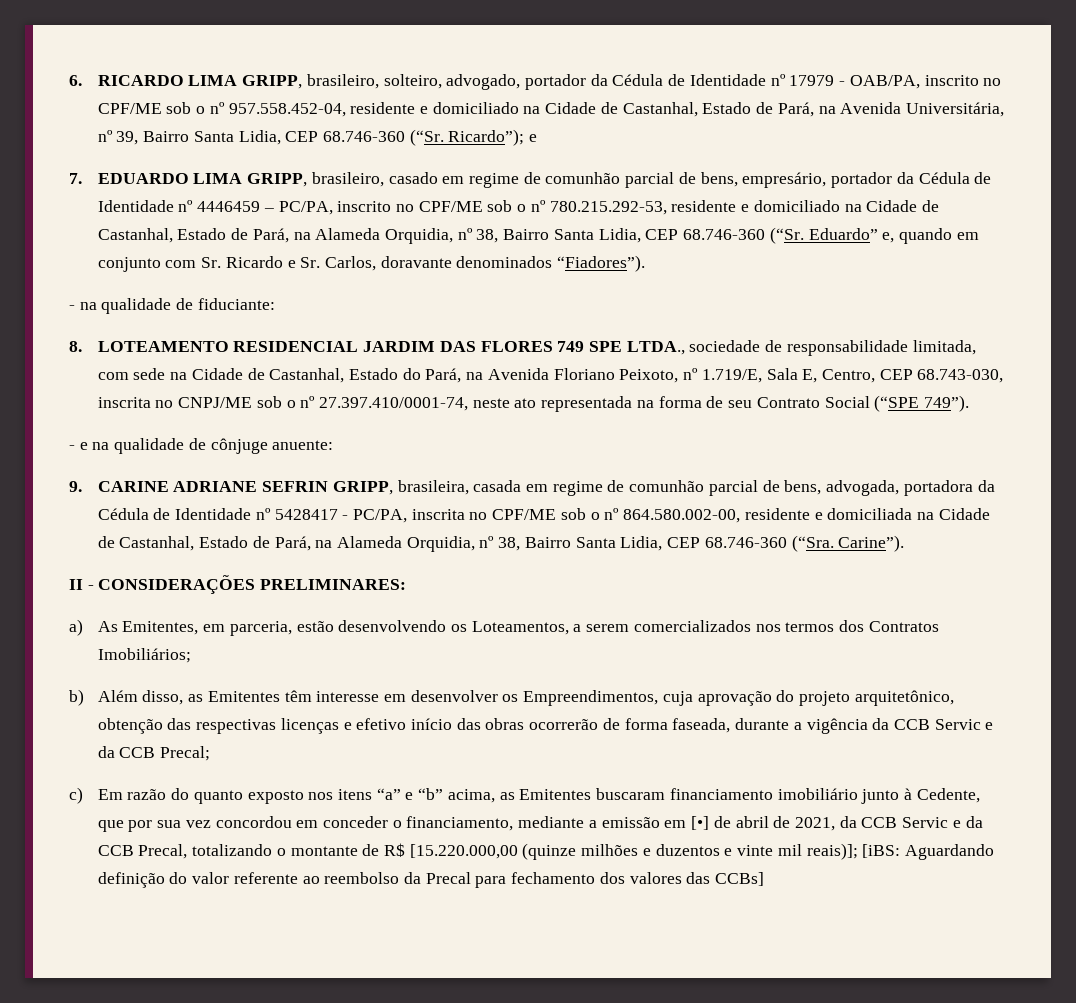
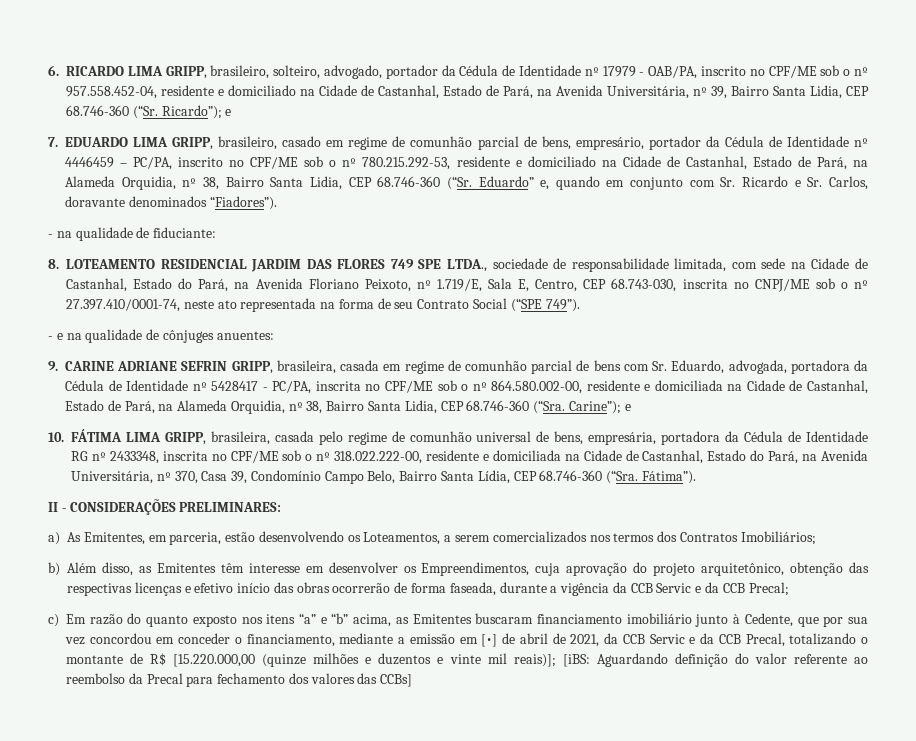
- - e na qualidade de cônjuge anuente:
+ - e na qualidade de cônjuges anuentes:
- 9. CARINE ADRIANE SEFRIN GRIPP, brasileira, casada em regime de comunhão parcial de bens, advogada, portadora da Cédula de Identidade nº 5428417 - PC/PA, inscrita no CPF/ME sob o nº 864.580.002-00, residente e domiciliada na Cidade de Castanhal, Estado de Pará, na Alameda Orquidia, nº 38, Bairro Santa Lidia, CEP 68.746-360 (“Sra. Carine”).
+ 9. CARINE ADRIANE SEFRIN GRIPP, brasileira, casada em regime de comunhão parcial de bens com Sr. Eduardo, advogada, portadora da Cédula de Identidade nº 5428417 - PC/PA, inscrita no CPF/ME sob o nº 864.580.002-00, residente e domiciliada na Cidade de Castanhal, Estado de Pará, na Alameda Orquidia, nº 38, Bairro Santa Lidia, CEP 68.746-360 (“Sra. Carine”); e
+ 10. FÁTIMA LIMA GRIPP, brasileira, casada pelo regime de comunhão universal de bens, empresária, portadora da Cédula de Identidade RG nº 2433348, inscrita no CPF/ME sob o nº 318.022.222-00, residente e domiciliada na Cidade de Castanhal, Estado do Pará, na Avenida Universitária, nº 370, Casa 39, Condomínio Campo Belo, Bairro Santa Lídia, CEP 68.746-360 (“Sra. Fátima”).

